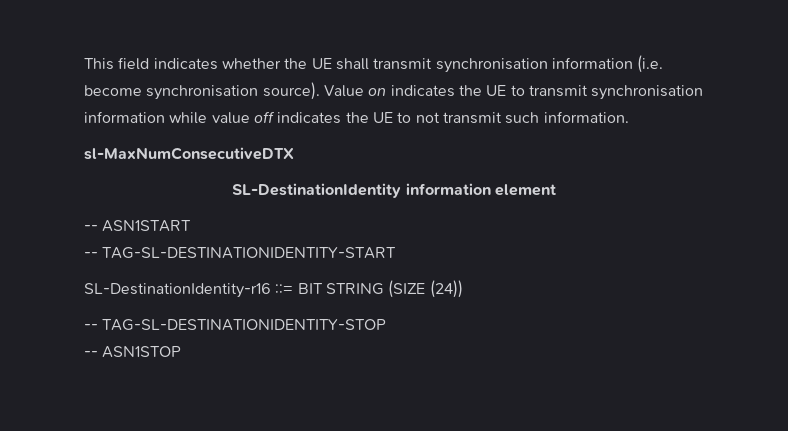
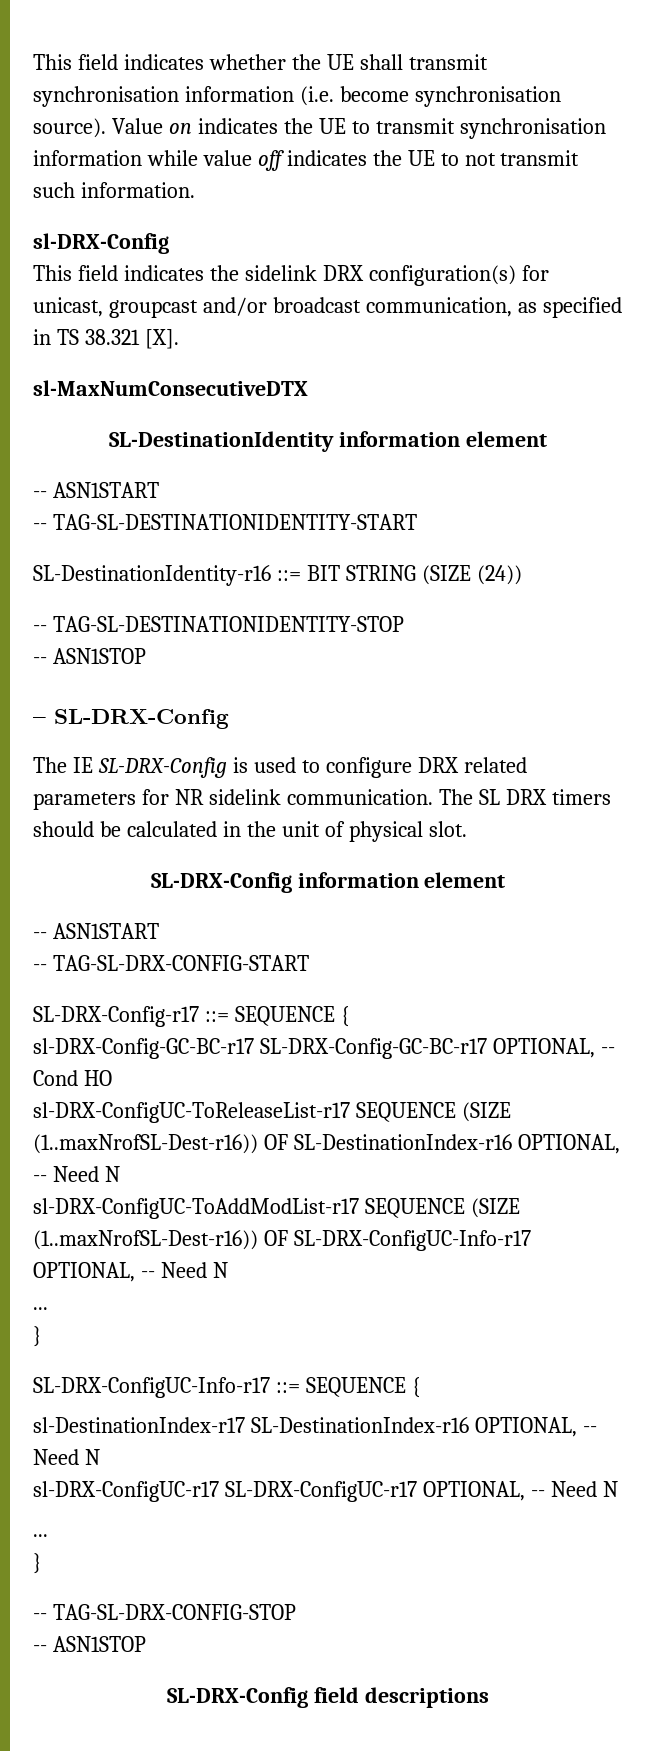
+ sl-DRX-Config
+ This field indicates the sidelink DRX configuration(s) for unicast, groupcast and/or broadcast communication, as specified in TS 38.321 [X].
+ – SL-DRX-Config
+ The IE SL-DRX-Config is used to configure DRX related parameters for NR sidelink communication. The SL DRX timers should be calculated in the unit of physical slot.
+ SL-DRX-Config information element
+ -- ASN1START
+ -- TAG-SL-DRX-CONFIG-START
+ SL-DRX-Config-r17 ::= SEQUENCE {
+ sl-DRX-Config-GC-BC-r17 SL-DRX-Config-GC-BC-r17 OPTIONAL, -- Cond HO
+ sl-DRX-ConfigUC-ToReleaseList-r17 SEQUENCE (SIZE (1..maxNrofSL-Dest-r16)) OF SL-DestinationIndex-r16 OPTIONAL, -- Need N
+ sl-DRX-ConfigUC-ToAddModList-r17 SEQUENCE (SIZE (1..maxNrofSL-Dest-r16)) OF SL-DRX-ConfigUC-Info-r17 OPTIONAL, -- Need N
+ ...
+ }
+ SL-DRX-ConfigUC-Info-r17 ::= SEQUENCE {
+ sl-DestinationIndex-r17 SL-DestinationIndex-r16 OPTIONAL, -- Need N
+ sl-DRX-ConfigUC-r17 SL-DRX-ConfigUC-r17 OPTIONAL, -- Need N
+ ...
+ }
+ -- TAG-SL-DRX-CONFIG-STOP
+ -- ASN1STOP
+ SL-DRX-Config field descriptions

